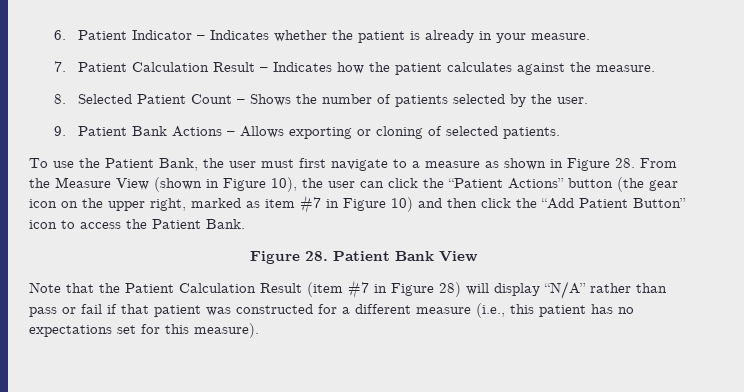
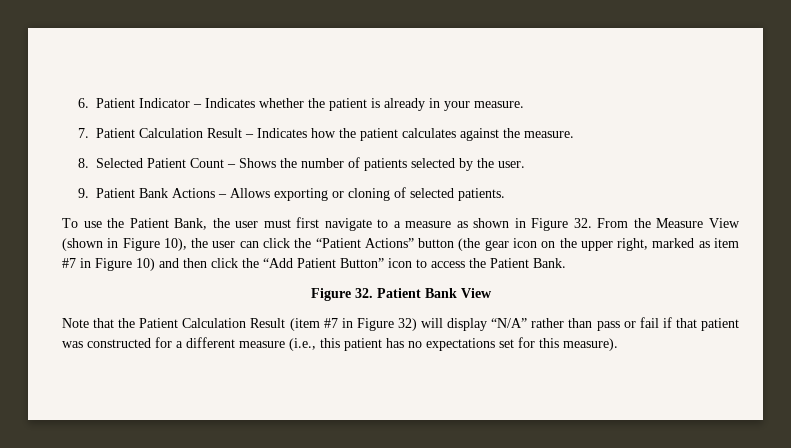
- To use the Patient Bank, the user must first navigate to a measure as shown in Figure 28. From the Measure View (shown in Figure 10), the user can click the “Patient Actions” button (the gear icon on the upper right, marked as item #7 in Figure 10) and then click the “Add Patient Button” icon to access the Patient Bank.
+ To use the Patient Bank, the user must first navigate to a measure as shown in Figure 32. From the Measure View (shown in Figure 10), the user can click the “Patient Actions” button (the gear icon on the upper right, marked as item #7 in Figure 10) and then click the “Add Patient Button” icon to access the Patient Bank.
- Figure 28. Patient Bank View
+ Figure 32. Patient Bank View
- Note that the Patient Calculation Result (item #7 in Figure 28) will display “N/A” rather than pass or fail if that patient was constructed for a different measure (i.e., this patient has no expectations set for this measure).
+ Note that the Patient Calculation Result (item #7 in Figure 32) will display “N/A” rather than pass or fail if that patient was constructed for a different measure (i.e., this patient has no expectations set for this measure).

